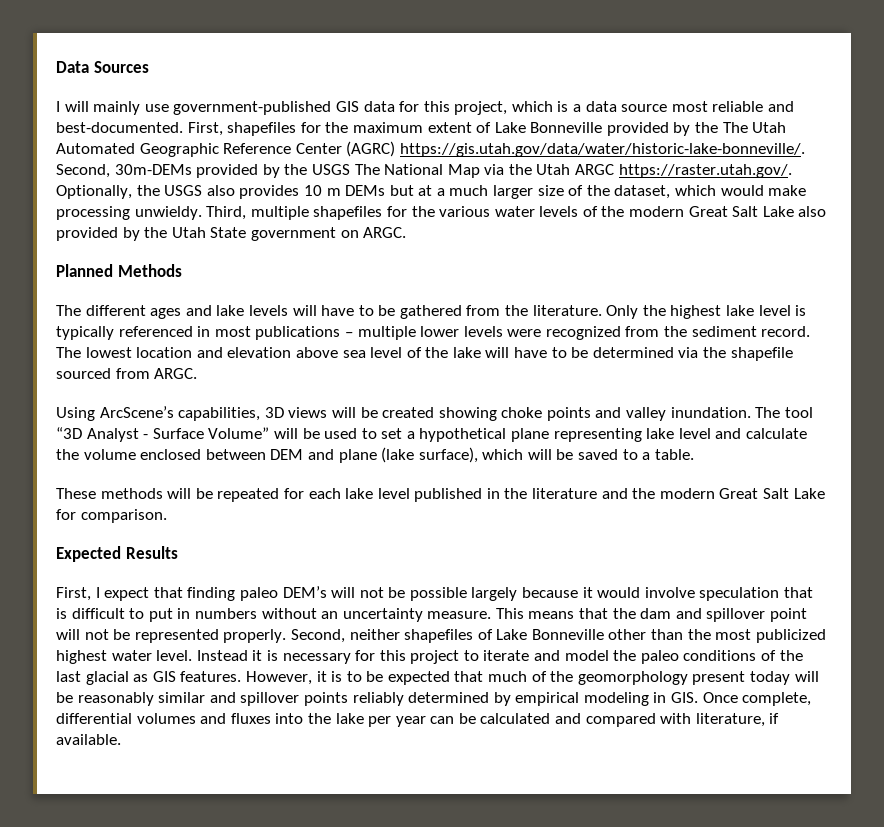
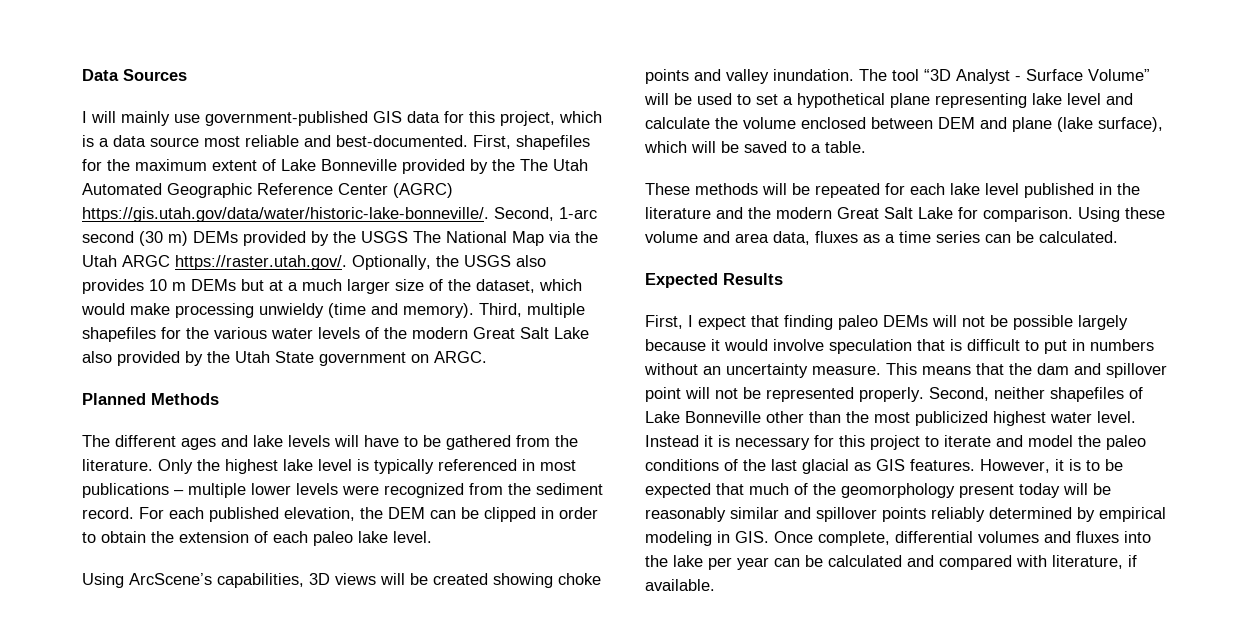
- First, shapefiles for the maximum extent of Lake Bonneville provided by the The Utah Automated Geographic Reference Center (AGRC) https://gis.utah.gov/data/water/historic-lake-bonneville/. Second, 30m-DEMs provided by the USGS The National Map via the Utah ARGC https://raster.utah.gov/. Optionally, the USGS also provides 10 m DEMs but at a much larger size of the dataset, which would make processing unwieldy.
+ First, shapefiles for the maximum extent of Lake Bonneville provided by the The Utah Automated Geographic Reference Center (AGRC) https://gis.utah.gov/data/water/historic-lake-bonneville/. Second, 1-arc second (30 m) DEMs provided by the USGS The National Map via the Utah ARGC https://raster.utah.gov/. Optionally, the USGS also provides 10 m DEMs but at a much larger size of the dataset, which would make processing unwieldy (time and memory).
- The lowest location and elevation above sea level of the lake will have to be determined via the shapefile sourced from ARGC.
+ For each published elevation, the DEM can be clipped in order to obtain the extension of each paleo lake level.
+ Using these volume and area data, fluxes as a time series can be calculated.
- First, I expect that finding paleo DEM’s will not be possible largely because it would involve speculation that is difficult to put in numbers without an uncertainty measure.
+ First, I expect that finding paleo DEMs will not be possible largely because it would involve speculation that is difficult to put in numbers without an uncertainty measure.

